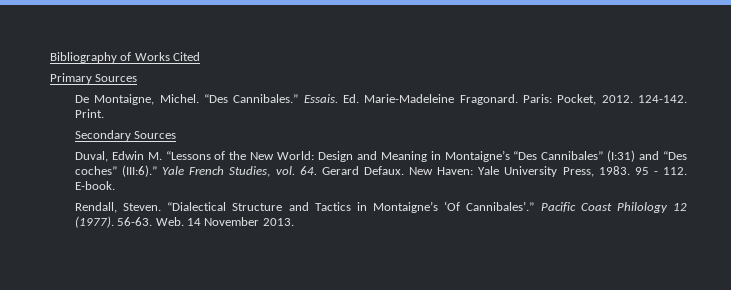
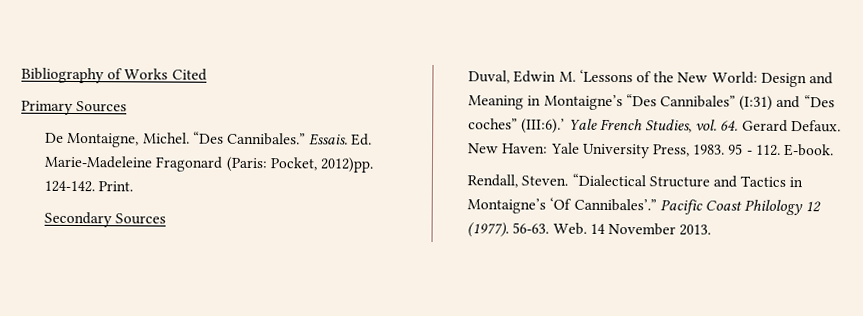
- Ed. Marie-Madeleine Fragonard. Paris: Pocket, 2012.
+ Ed. Marie-Madeleine Fragonard (Paris: Pocket, 2012)pp.
- Duval, Edwin M. “Lessons of the New World: Design and Meaning in Montaigne’s “Des Cannibales” (I:31) and “Des coches” (III:6).”
+ Duval, Edwin M. ‘Lessons of the New World: Design and Meaning in Montaigne’s “Des Cannibales” (I:31) and “Des coches” (III:6).’

